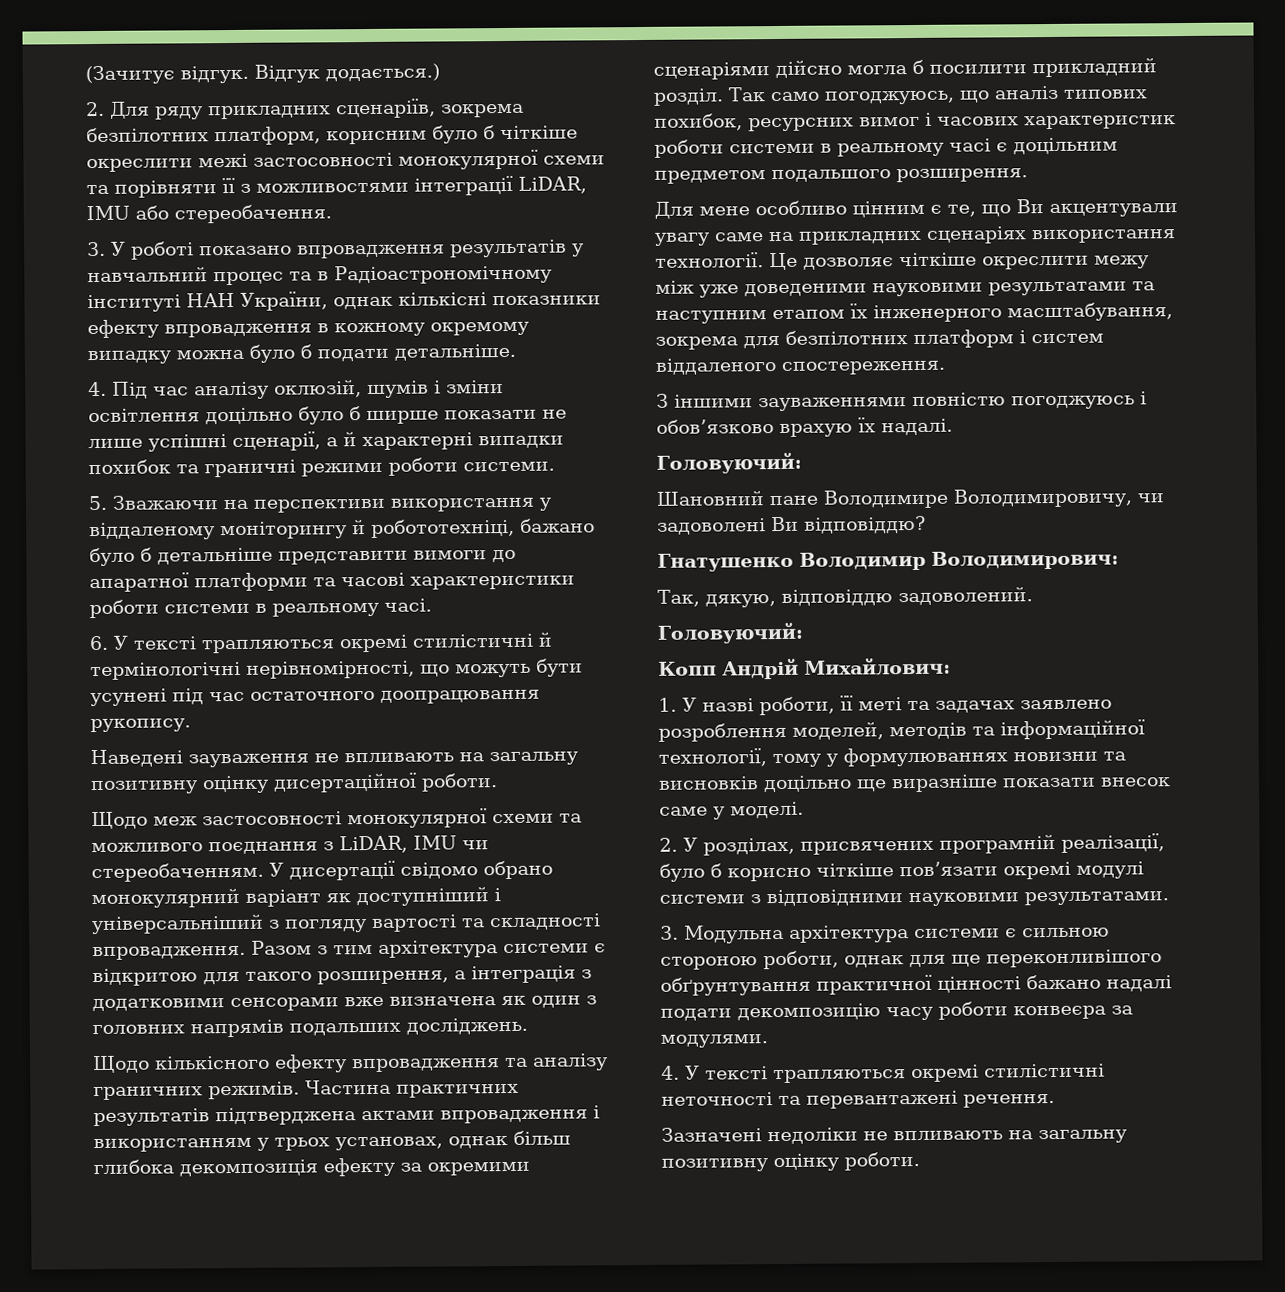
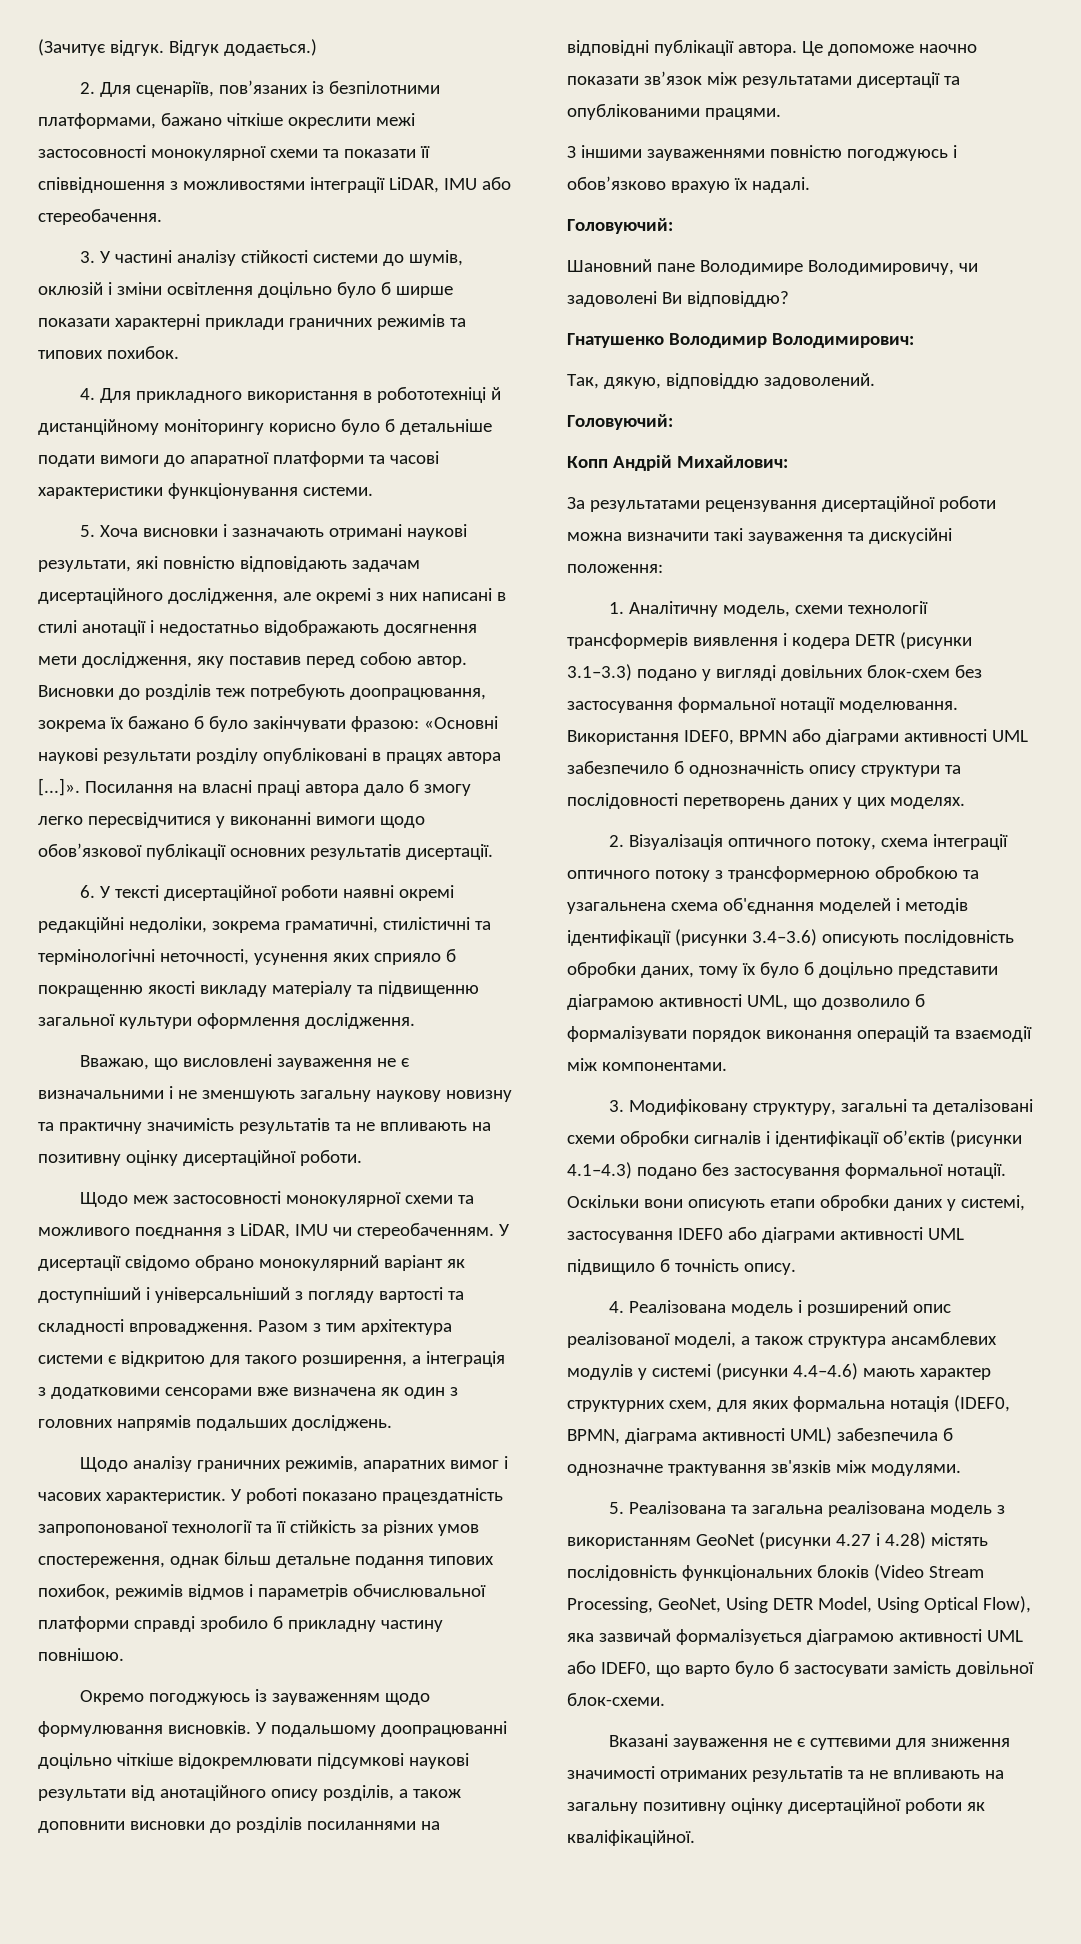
- 2. Для ряду прикладних сценаріїв, зокрема безпілотних платформ, корисним було б чіткіше окреслити межі застосовності монокулярної схеми та порівняти її з можливостями інтеграції LiDAR, IMU або стереобачення.
+ 2. Для сценаріїв, пов’язаних із безпілотними платформами, бажано чіткіше окреслити межі застосовності монокулярної схеми та показати її співвідношення з можливостями інтеграції LiDAR, IMU або стереобачення.
- 3. У роботі показано впровадження результатів у навчальний процес та в Радіоастрономічному інституті НАН України, однак кількісні показники ефекту впровадження в кожному окремому випадку можна було б подати детальніше.
- 4. Під час аналізу оклюзій, шумів і зміни освітлення доцільно було б ширше показати не лише успішні сценарії, а й характерні випадки похибок та граничні режими роботи системи.
- 5. Зважаючи на перспективи використання у віддаленому моніторингу й робототехніці, бажано було б детальніше представити вимоги до апаратної платформи та часові характеристики роботи системи в реальному часі.
- 6. У тексті трапляються окремі стилістичні й термінологічні нерівномірності, що можуть бути усунені під час остаточного доопрацювання рукопису.
- Наведені зауваження не впливають на загальну позитивну оцінку дисертаційної роботи.
+ 3. У частині аналізу стійкості системи до шумів, оклюзій і зміни освітлення доцільно було б ширше показати характерні приклади граничних режимів та типових похибок.
+ 4. Для прикладного використання в робототехніці й дистанційному моніторингу корисно було б детальніше подати вимоги до апаратної платформи та часові характеристики функціонування системи.
+ 5. Хоча висновки і зазначають отримані наукові результати, які повністю відповідають задачам дисертаційного дослідження, але окремі з них написані в стилі анотації і недостатньо відображають досягнення мети дослідження, яку поставив перед собою автор. Висновки до розділів теж потребують доопрацювання, зокрема їх бажано б було закінчувати фразою: «Основні наукові результати розділу опубліковані в працях автора [...]». Посилання на власні праці автора дало б змогу легко пересвідчитися у виконанні вимоги щодо обов’язкової публікації основних результатів дисертації.
+ 6. У тексті дисертаційної роботи наявні окремі редакційні недоліки, зокрема граматичні, стилістичні та термінологічні неточності, усунення яких сприяло б покращенню якості викладу матеріалу та підвищенню загальної культури оформлення дослідження.
+ Вважаю, що висловлені зауваження не є визначальними і не зменшують загальну наукову новизну та практичну значимість результатів та не впливають на позитивну оцінку дисертаційної роботи.
- Щодо кількісного ефекту впровадження та аналізу граничних режимів. Частина практичних результатів підтверджена актами впровадження і використанням у трьох установах, однак більш глибока декомпозиція ефекту за окремими сценаріями дійсно могла б посилити прикладний розділ. Так само погоджуюсь, що аналіз типових похибок, ресурсних вимог і часових характеристик роботи системи в реальному часі є доцільним предметом подальшого розширення.
- Для мене особливо цінним є те, що Ви акцентували увагу саме на прикладних сценаріях використання технології. Це дозволяє чіткіше окреслити межу між уже доведеними науковими результатами та наступним етапом їх інженерного масштабування, зокрема для безпілотних платформ і систем віддаленого спостереження.
+ Щодо аналізу граничних режимів, апаратних вимог і часових характеристик. У роботі показано працездатність запропонованої технології та її стійкість за різних умов спостереження, однак більш детальне подання типових похибок, режимів відмов і параметрів обчислювальної платформи справді зробило б прикладну частину повнішою.
+ Окремо погоджуюсь із зауваженням щодо формулювання висновків. У подальшому доопрацюванні доцільно чіткіше відокремлювати підсумкові наукові результати від анотаційного опису розділів, а також доповнити висновки до розділів посиланнями на відповідні публікації автора. Це допоможе наочно показати зв’язок між результатами дисертації та опублікованими працями.
- 1. У назві роботи, її меті та задачах заявлено розроблення моделей, методів та інформаційної технології, тому у формулюваннях новизни та висновків доцільно ще виразніше показати внесок саме у моделі.
- 2. У розділах, присвячених програмній реалізації, було б корисно чіткіше пов’язати окремі модулі системи з відповідними науковими результатами.
- 3. Модульна архітектура системи є сильною стороною роботи, однак для ще переконливішого обґрунтування практичної цінності бажано надалі подати декомпозицію часу роботи конвеєра за модулями.
- 4. У тексті трапляються окремі стилістичні неточності та перевантажені речення.
- Зазначені недоліки не впливають на загальну позитивну оцінку роботи.
+ За результатами рецензування дисертаційної роботи можна визначити такі зауваження та дискусійні положення:
+ 1. Аналітичну модель, схеми технології трансформерів виявлення і кодера DETR (рисунки 3.1–3.3) подано у вигляді довільних блок-схем без застосування формальної нотації моделювання. Використання IDEF0, BPMN або діаграми активності UML забезпечило б однозначність опису структури та послідовності перетворень даних у цих моделях.
+ 2. Візуалізація оптичного потоку, схема інтеграції оптичного потоку з трансформерною обробкою та узагальнена схема об'єднання моделей і методів ідентифікації (рисунки 3.4–3.6) описують послідовність обробки даних, тому їх було б доцільно представити діаграмою активності UML, що дозволило б формалізувати порядок виконання операцій та взаємодії між компонентами.
+ 3. Модифіковану структуру, загальні та деталізовані схеми обробки сигналів і ідентифікації об’єктів (рисунки 4.1–4.3) подано без застосування формальної нотації. Оскільки вони описують етапи обробки даних у системі, застосування IDEF0 або діаграми активності UML підвищило б точність опису.
+ 4. Реалізована модель і розширений опис реалізованої моделі, а також структура ансамблевих модулів у системі (рисунки 4.4–4.6) мають характер структурних схем, для яких формальна нотація (IDEF0, BPMN, діаграма активності UML) забезпечила б однозначне трактування зв'язків між модулями.
+ 5. Реалізована та загальна реалізована модель з використанням GeoNet (рисунки 4.27 і 4.28) містять послідовність функціональних блоків (Video Stream Processing, GeoNet, Using DETR Model, Using Optical Flow), яка зазвичай формалізується діаграмою активності UML або IDEF0, що варто було б застосувати замість довільної блок-схеми.
+ Вказані зауваження не є суттєвими для зниження значимості отриманих результатів та не впливають на загальну позитивну оцінку дисертаційної роботи як кваліфікаційної.

